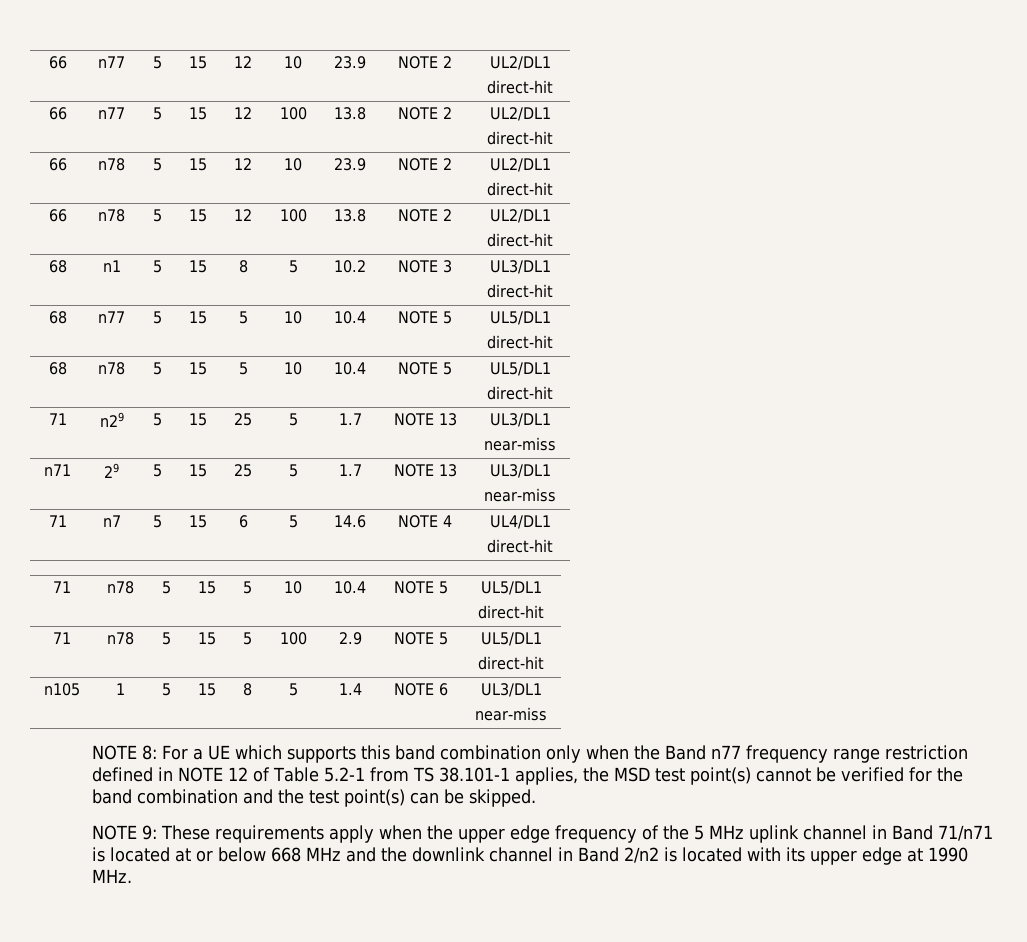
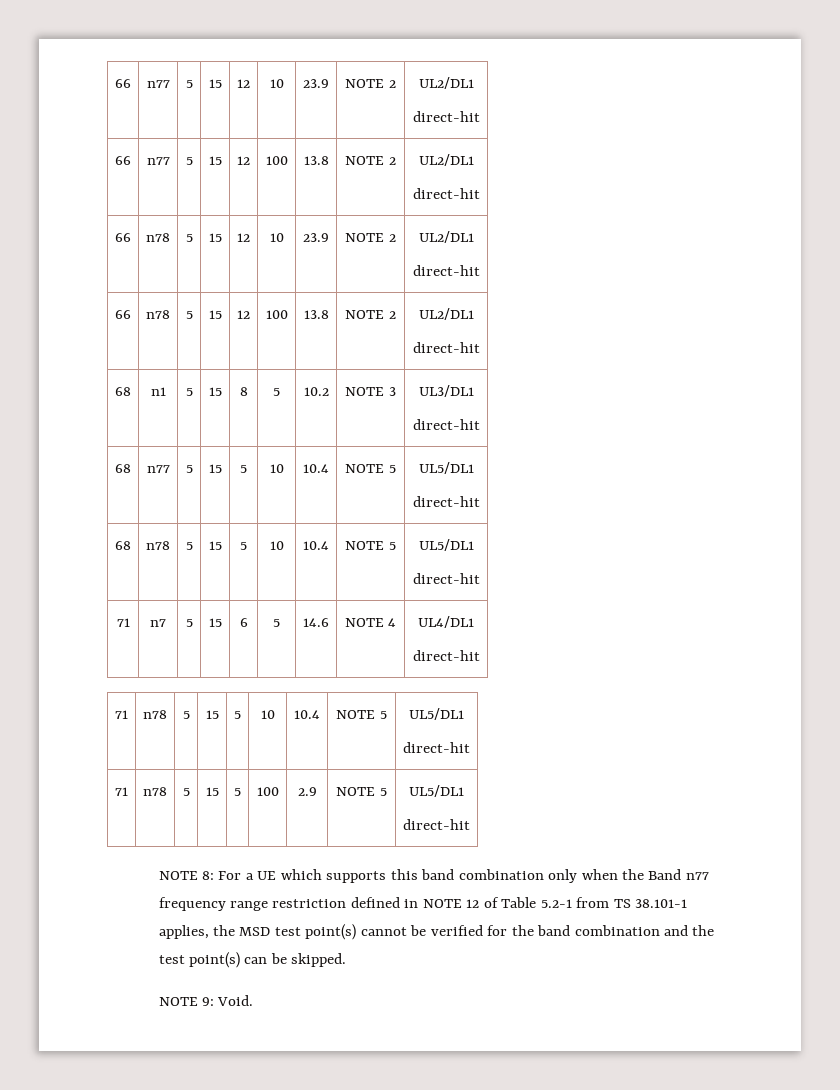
- 71 | n29 | 5 | 15 | 25 | 5 | 1.7 | NOTE 13 | UL3/DL1
- near-miss
- n71 | 29 | 5 | 15 | 25 | 5 | 1.7 | NOTE 13 | UL3/DL1
- near-miss
- n105 | 1 | 5 | 15 | 8 | 5 | 1.4 | NOTE 6 | UL3/DL1
- near-miss
- NOTE 9: These requirements apply when the upper edge frequency of the 5 MHz uplink channel in Band 71/n71 is located at or below 668 MHz and the downlink channel in Band 2/n2 is located with its upper edge at 1990 MHz.
+ NOTE 9: Void.

